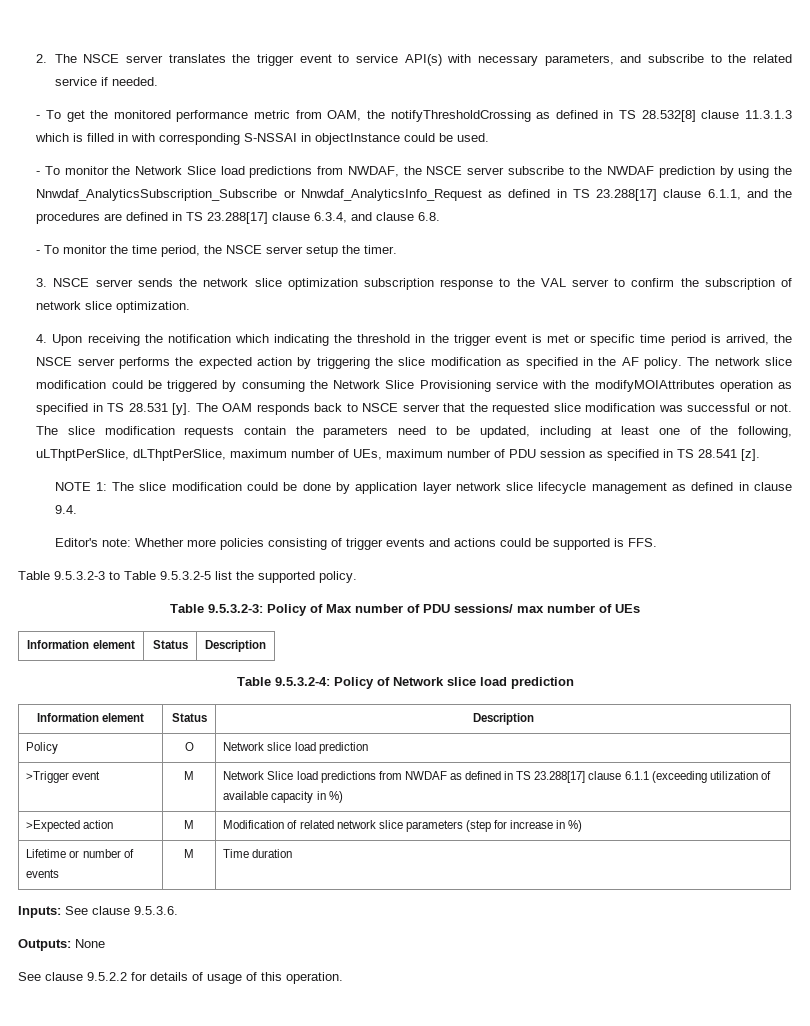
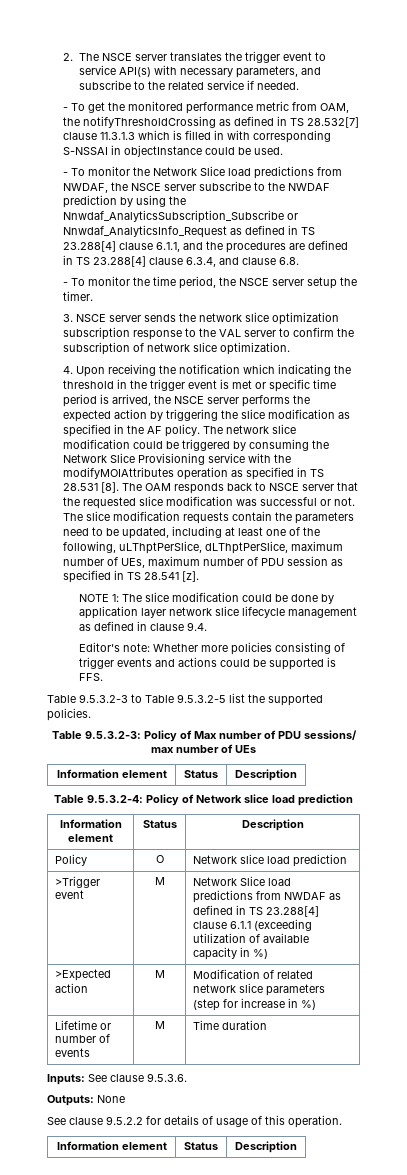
- - To get the monitored performance metric from OAM, the notifyThresholdCrossing as defined in TS 28.532[8] clause 11.3.1.3 which is filled in with corresponding S-NSSAI in objectInstance could be used.
+ - To get the monitored performance metric from OAM, the notifyThresholdCrossing as defined in TS 28.532[7] clause 11.3.1.3 which is filled in with corresponding S-NSSAI in objectInstance could be used.
- - To monitor the Network Slice load predictions from NWDAF, the NSCE server subscribe to the NWDAF prediction by using the Nnwdaf_AnalyticsSubscription_Subscribe or Nnwdaf_AnalyticsInfo_Request as defined in TS 23.288[17] clause 6.1.1, and the procedures are defined in TS 23.288[17] clause 6.3.4, and clause 6.8.
+ - To monitor the Network Slice load predictions from NWDAF, the NSCE server subscribe to the NWDAF prediction by using the Nnwdaf_AnalyticsSubscription_Subscribe or Nnwdaf_AnalyticsInfo_Request as defined in TS 23.288[4] clause 6.1.1, and the procedures are defined in TS 23.288[4] clause 6.3.4, and clause 6.8.
- The network slice modification could be triggered by consuming the Network Slice Provisioning service with the modifyMOIAttributes operation as specified in TS 28.531 [y].
+ The network slice modification could be triggered by consuming the Network Slice Provisioning service with the modifyMOIAttributes operation as specified in TS 28.531 [8].
- Table 9.5.3.2-3 to Table 9.5.3.2-5 list the supported policy.
+ Table 9.5.3.2-3 to Table 9.5.3.2-5 list the supported policies.
- >Trigger event | M | Network Slice load predictions from NWDAF as defined in TS 23.288[17] clause 6.1.1 (exceeding utilization of available capacity in %)
+ >Trigger event | M | Network Slice load predictions from NWDAF as defined in TS 23.288[4] clause 6.1.1 (exceeding utilization of available capacity in %)
  See clause 9.5.2.2 for details of usage of this operation.
+ Information element | Status | Description

